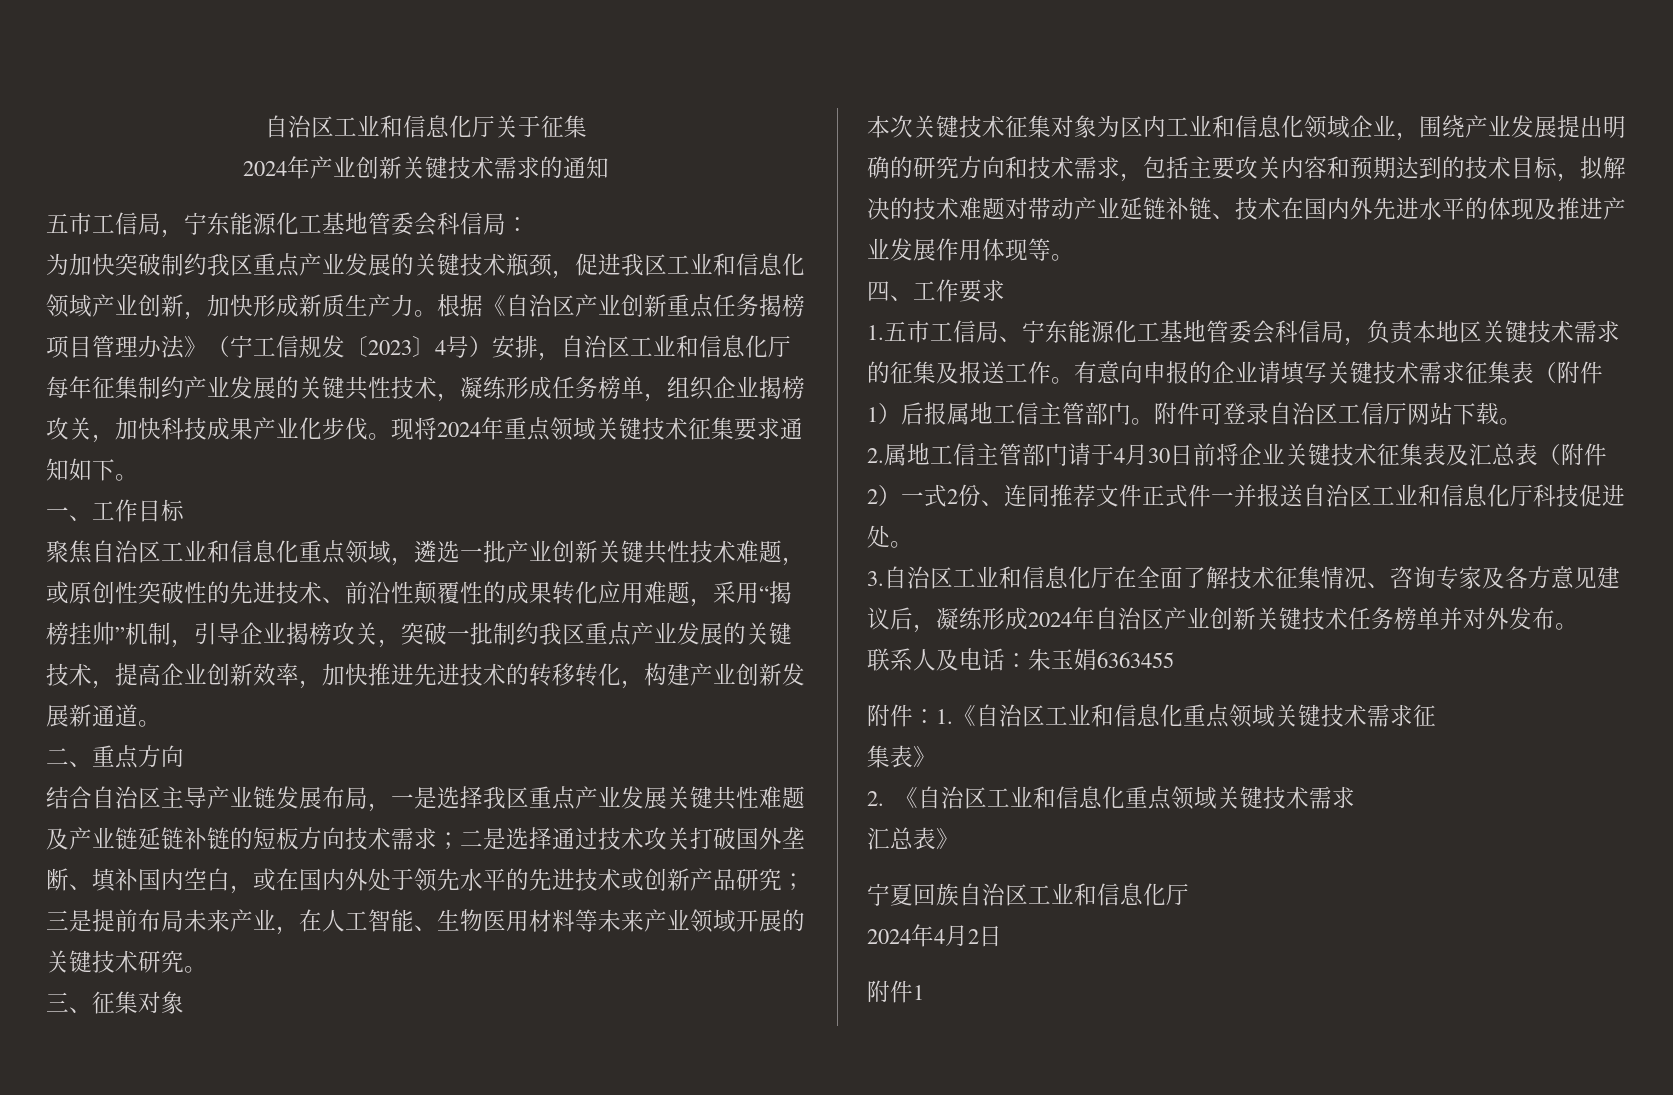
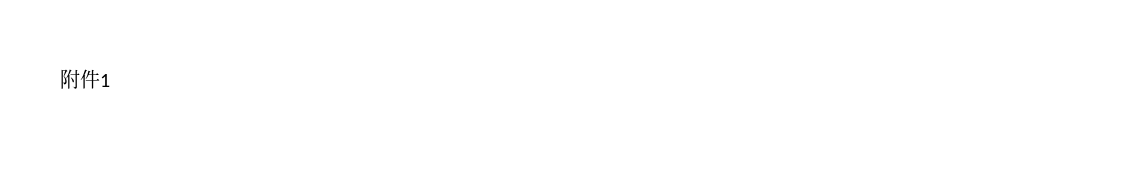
- 自治区工业和信息化厅关于征集
- 2024年产业创新关键技术需求的通知
- 五市工信局，宁东能源化工基地管委会科信局：
- 为加快突破制约我区重点产业发展的关键技术瓶颈，促进我区工业和信息化领域产业创新，加快形成新质生产力。根据《自治区产业创新重点任务揭榜项目管理办法》（宁工信规发〔2023〕4号）安排，自治区工业和信息化厅每年征集制约产业发展的关键共性技术，凝练形成任务榜单，组织企业揭榜攻关，加快科技成果产业化步伐。现将2024年重点领域关键技术征集要求通知如下。
- 一、工作目标
- 聚焦自治区工业和信息化重点领域，遴选一批产业创新关键共性技术难题，或原创性突破性的先进技术、前沿性颠覆性的成果转化应用难题，采用“揭榜挂帅”机制，引导企业揭榜攻关，突破一批制约我区重点产业发展的关键技术，提高企业创新效率，加快推进先进技术的转移转化，构建产业创新发展新通道。
- 二、重点方向
- 结合自治区主导产业链发展布局，一是选择我区重点产业发展关键共性难题及产业链延链补链的短板方向技术需求；二是选择通过技术攻关打破国外垄断、填补国内空白，或在国内外处于领先水平的先进技术或创新产品研究；三是提前布局未来产业，在人工智能、生物医用材料等未来产业领域开展的关键技术研究。
- 三、征集对象
- 本次关键技术征集对象为区内工业和信息化领域企业，围绕产业发展提出明确的研究方向和技术需求，包括主要攻关内容和预期达到的技术目标，拟解决的技术难题对带动产业延链补链、技术在国内外先进水平的体现及推进产业发展作用体现等。
- 四、工作要求
- 1.五市工信局、宁东能源化工基地管委会科信局，负责本地区关键技术需求的征集及报送工作。有意向申报的企业请填写关键技术需求征集表（附件1）后报属地工信主管部门。附件可登录自治区工信厅网站下载。
- 2.属地工信主管部门请于4月30日前将企业关键技术征集表及汇总表（附件2）一式2份、连同推荐文件正式件一并报送自治区工业和信息化厅科技促进处。
- 3.自治区工业和信息化厅在全面了解技术征集情况、咨询专家及各方意见建议后，凝练形成2024年自治区产业创新关键技术任务榜单并对外发布。
- 联系人及电话：朱玉娟6363455
- 附件：1.《自治区工业和信息化重点领域关键技术需求征
- 集表》
- 2.《自治区工业和信息化重点领域关键技术需求
- 汇总表》
- 宁夏回族自治区工业和信息化厅
- 2024年4月2日

